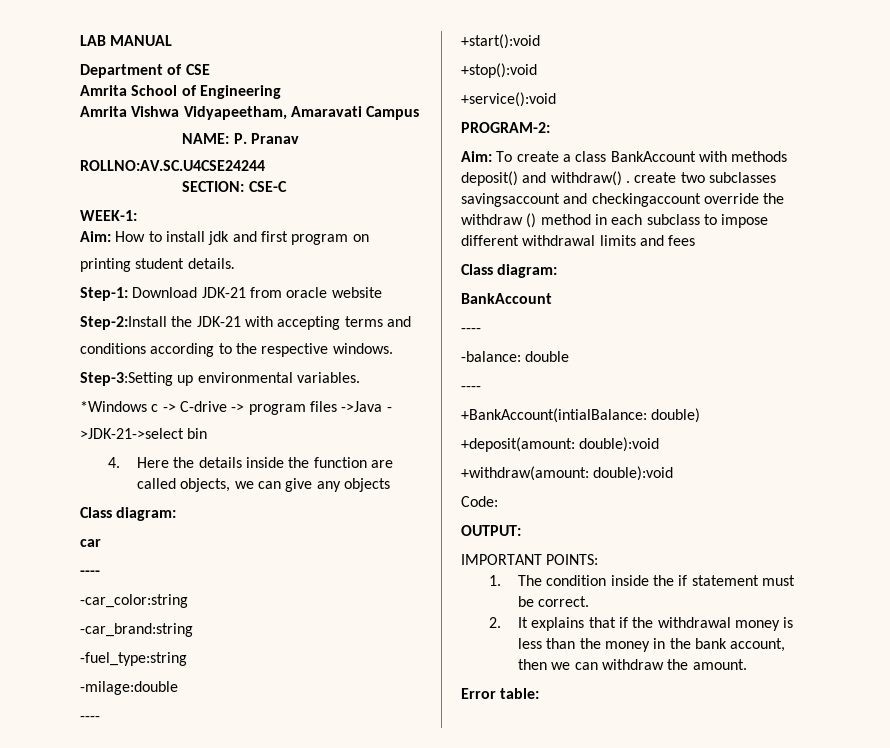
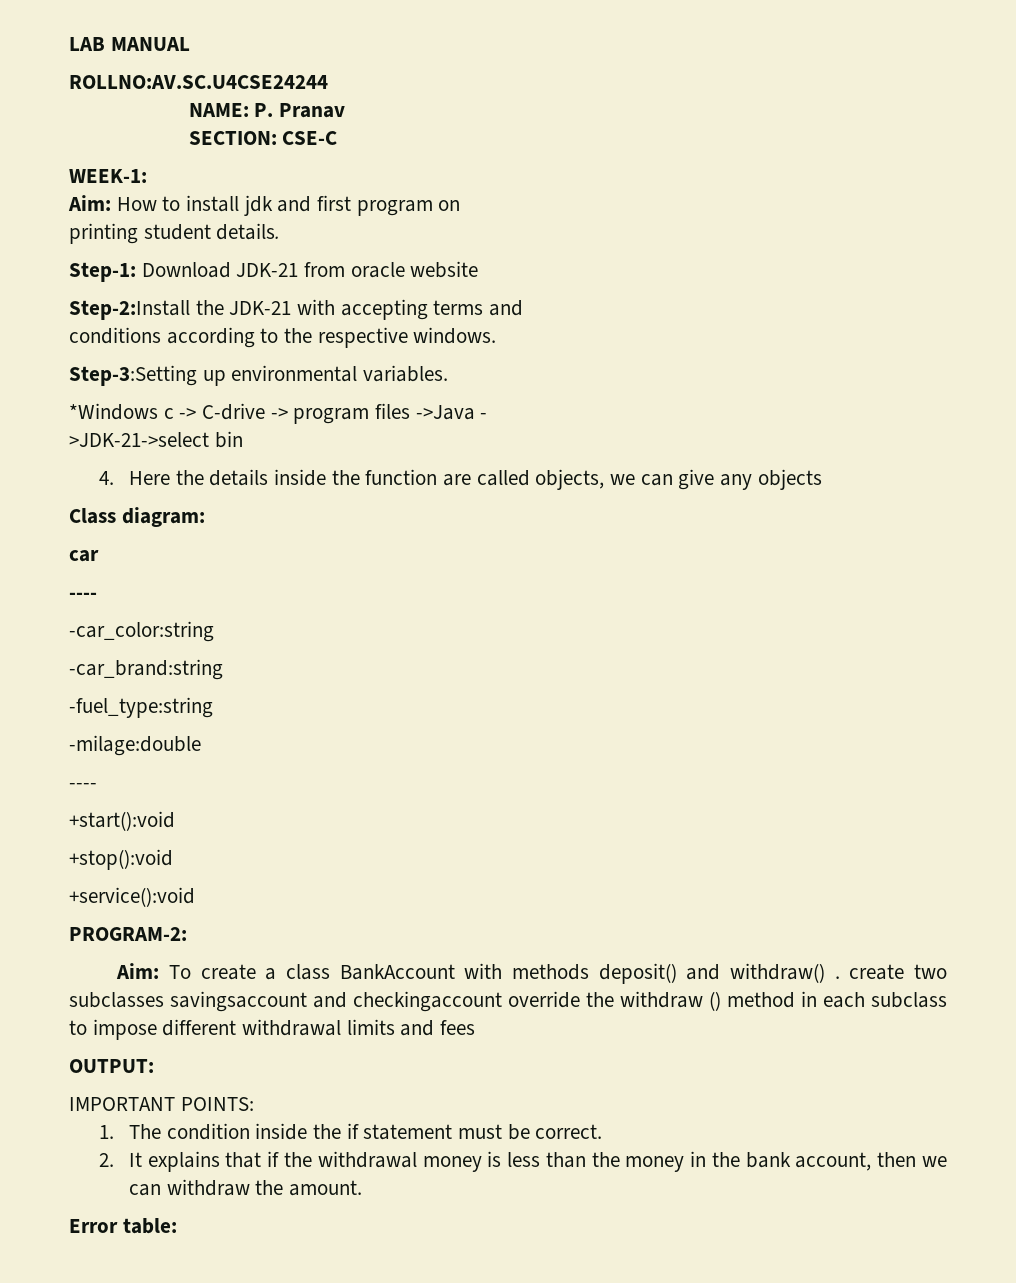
- Department of CSE
- Amrita School of Engineering
- Amrita Vishwa Vidyapeetham, Amaravati Campus
+ ROLLNO:AV.SC.U4CSE24244
- ROLLNO:AV.SC.U4CSE24244
  Aim: To create a class BankAccount with methods deposit() and withdraw() . create two subclasses savingsaccount and checkingaccount override the withdraw () method in each subclass to impose different withdrawal limits and fees
- Class diagram:
- BankAccount
- ----
- -balance: double
- ----
- +BankAccount(intialBalance: double)
- +deposit(amount: double):void
- +withdraw(amount: double):void
- Code:

